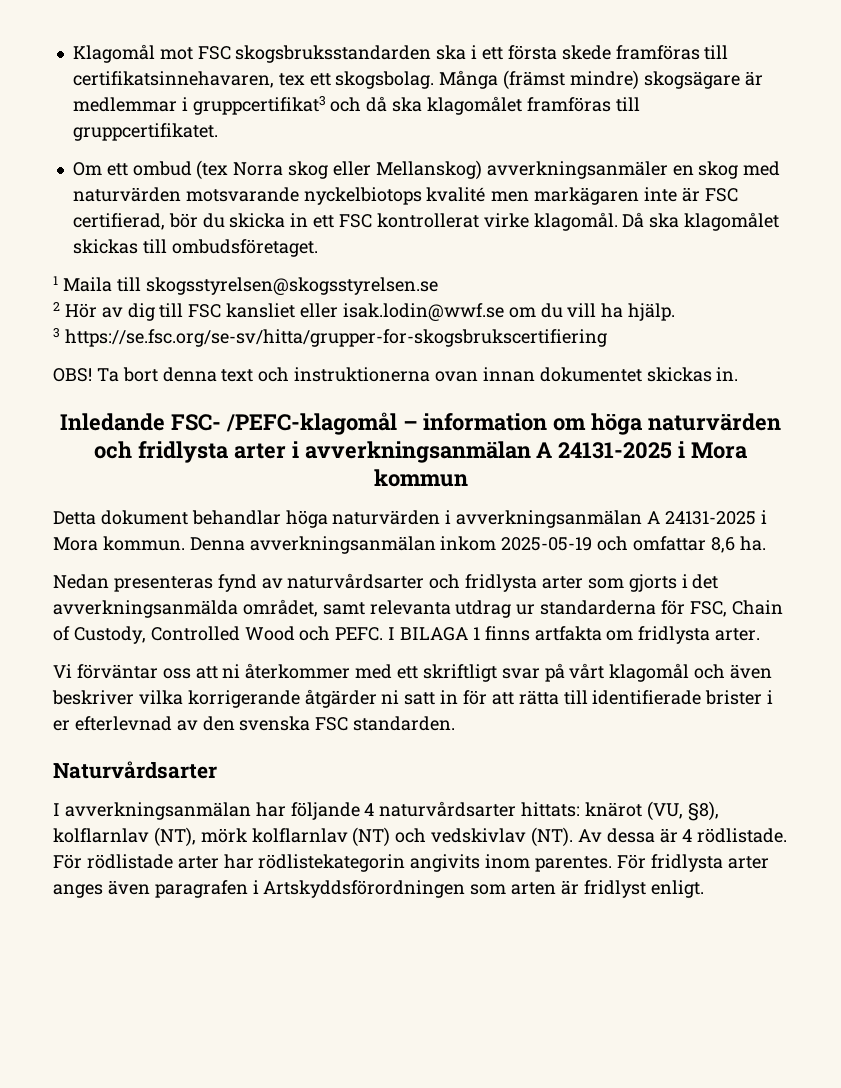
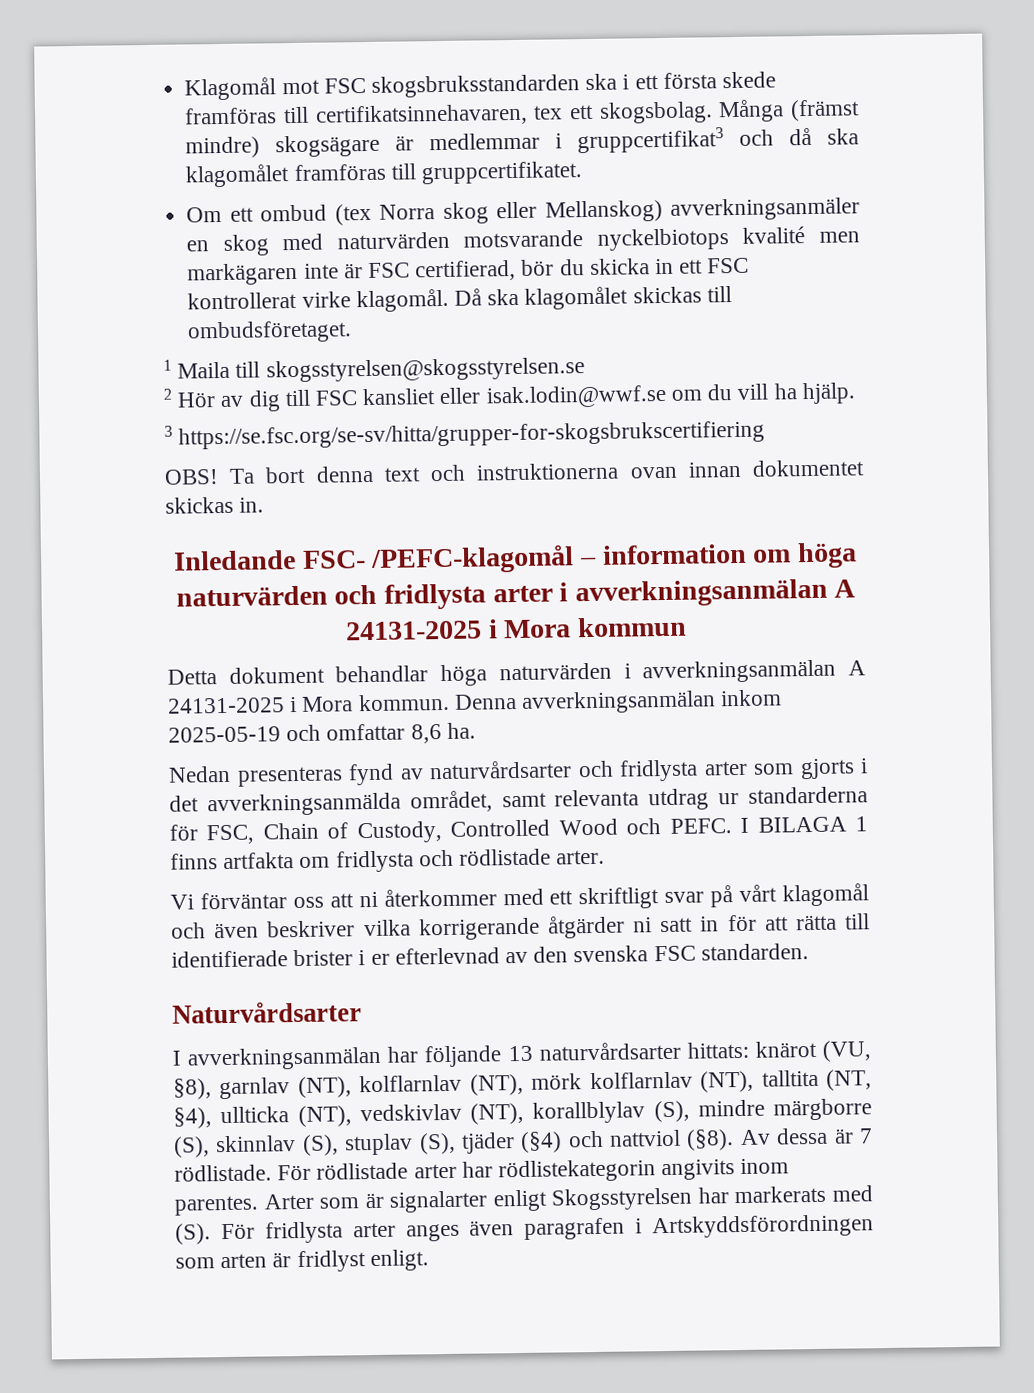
- I BILAGA 1 finns artfakta om fridlysta arter.
+ I BILAGA 1 finns artfakta om fridlysta och rödlistade arter.
- I avverkningsanmälan har följande 4 naturvårdsarter hittats: knärot (VU, §8), kolflarnlav (NT), mörk kolflarnlav (NT) och vedskivlav (NT). Av dessa är 4 rödlistade.
+ I avverkningsanmälan har följande 13 naturvårdsarter hittats: knärot (VU, §8), garnlav (NT), kolflarnlav (NT), mörk kolflarnlav (NT), talltita (NT, §4), ullticka (NT), vedskivlav (NT), korallblylav (S), mindre märgborre (S), skinnlav (S), stuplav (S), tjäder (§4) och nattviol (§8). Av dessa är 7 rödlistade.
- För fridlysta arter anges även paragrafen i Artskyddsförordningen som arten är fridlyst enligt.
+ Arter som är signalarter enligt Skogsstyrelsen har markerats med (S). För fridlysta arter anges även paragrafen i Artskyddsförordningen som arten är fridlyst enligt.

